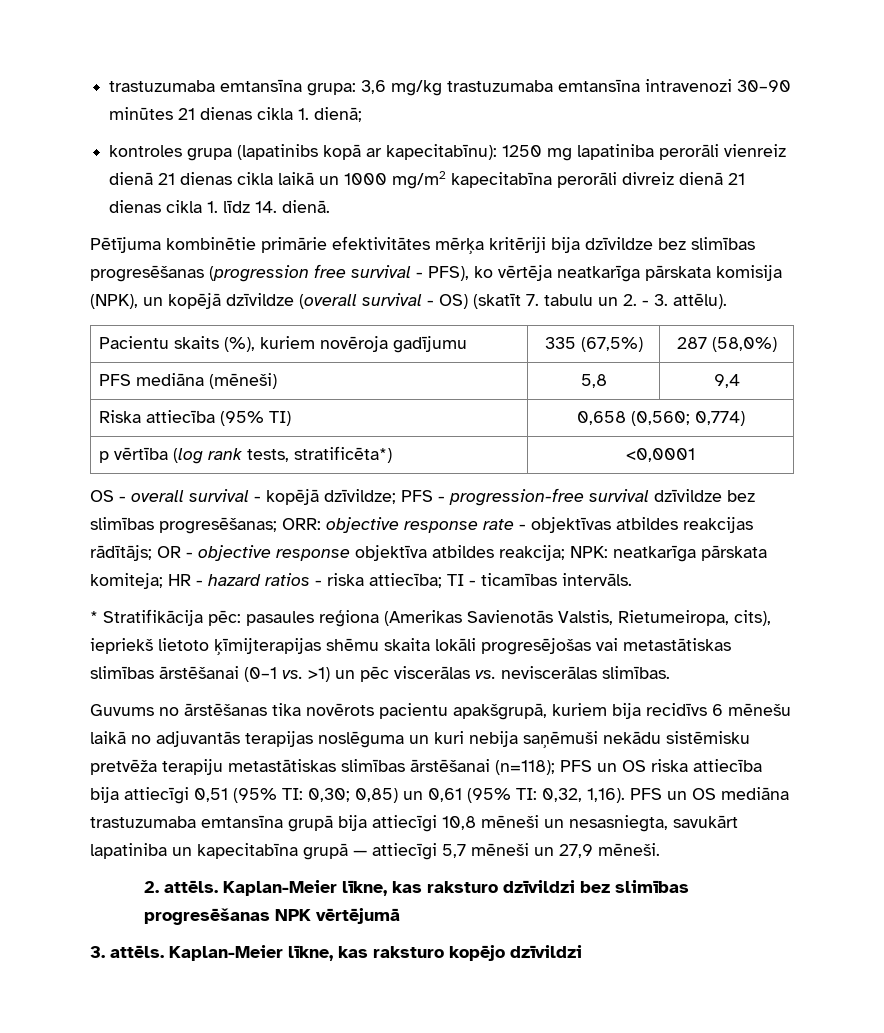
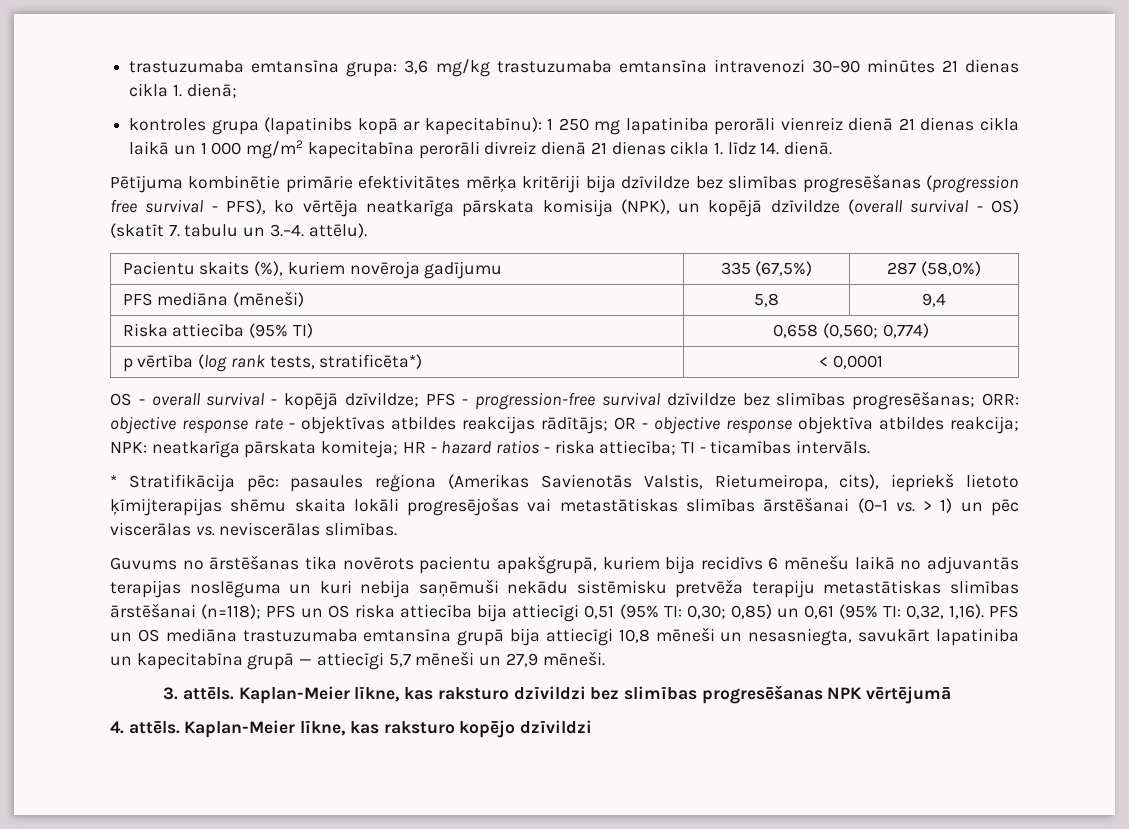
- kontroles grupa (lapatinibs kopā ar kapecitabīnu): 1250 mg lapatiniba perorāli vienreiz dienā 21 dienas cikla laikā un 1000 mg/m2 kapecitabīna perorāli divreiz dienā 21 dienas cikla 1. līdz 14. dienā.
+ kontroles grupa (lapatinibs kopā ar kapecitabīnu): 1 250 mg lapatiniba perorāli vienreiz dienā 21 dienas cikla laikā un 1 000 mg/m2 kapecitabīna perorāli divreiz dienā 21 dienas cikla 1. līdz 14. dienā.
- Pētījuma kombinētie primārie efektivitātes mērķa kritēriji bija dzīvildze bez slimības progresēšanas (progression free survival - PFS), ko vērtēja neatkarīga pārskata komisija (NPK), un kopējā dzīvildze (overall survival - OS) (skatīt 7. tabulu un 2. - 3. attēlu).
+ Pētījuma kombinētie primārie efektivitātes mērķa kritēriji bija dzīvildze bez slimības progresēšanas (progression free survival - PFS), ko vērtēja neatkarīga pārskata komisija (NPK), un kopējā dzīvildze (overall survival - OS) (skatīt 7. tabulu un 3.–4. attēlu).
- p vērtība (log rank tests, stratificēta*) | <0,0001
+ p vērtība (log rank tests, stratificēta*) | < 0,0001
- * Stratifikācija pēc: pasaules reģiona (Amerikas Savienotās Valstis, Rietumeiropa, cits), iepriekš lietoto ķīmijterapijas shēmu skaita lokāli progresējošas vai metastātiskas slimības ārstēšanai (0–1 vs. >1) un pēc viscerālas vs. neviscerālas slimības.
+ * Stratifikācija pēc: pasaules reģiona (Amerikas Savienotās Valstis, Rietumeiropa, cits), iepriekš lietoto ķīmijterapijas shēmu skaita lokāli progresējošas vai metastātiskas slimības ārstēšanai (0–1 vs. > 1) un pēc viscerālas vs. neviscerālas slimības.
- 2. attēls.
+ 3. attēls.
- 3. attēls.
+ 4. attēls.

